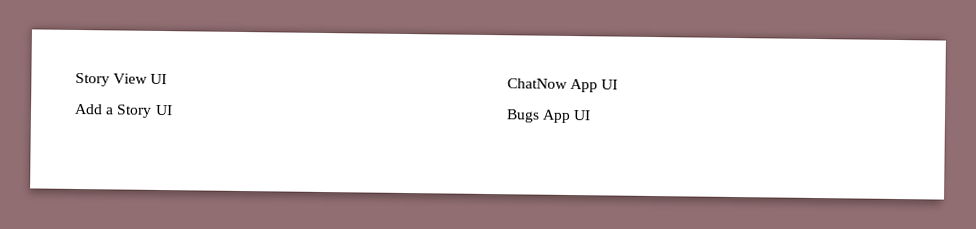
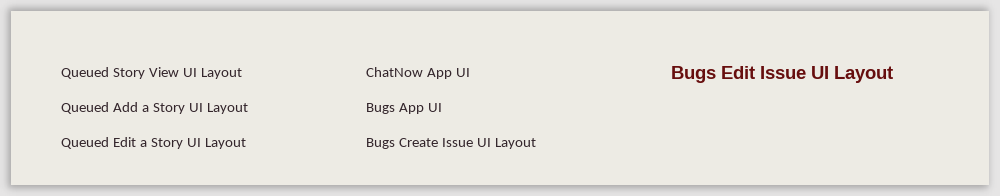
- Story View UI
- Add a Story UI
+ Queued Story View UI Layout
+ Queued Add a Story UI Layout
+ Queued Edit a Story UI Layout
+ Bugs Create Issue UI Layout
+ Bugs Edit Issue UI Layout

